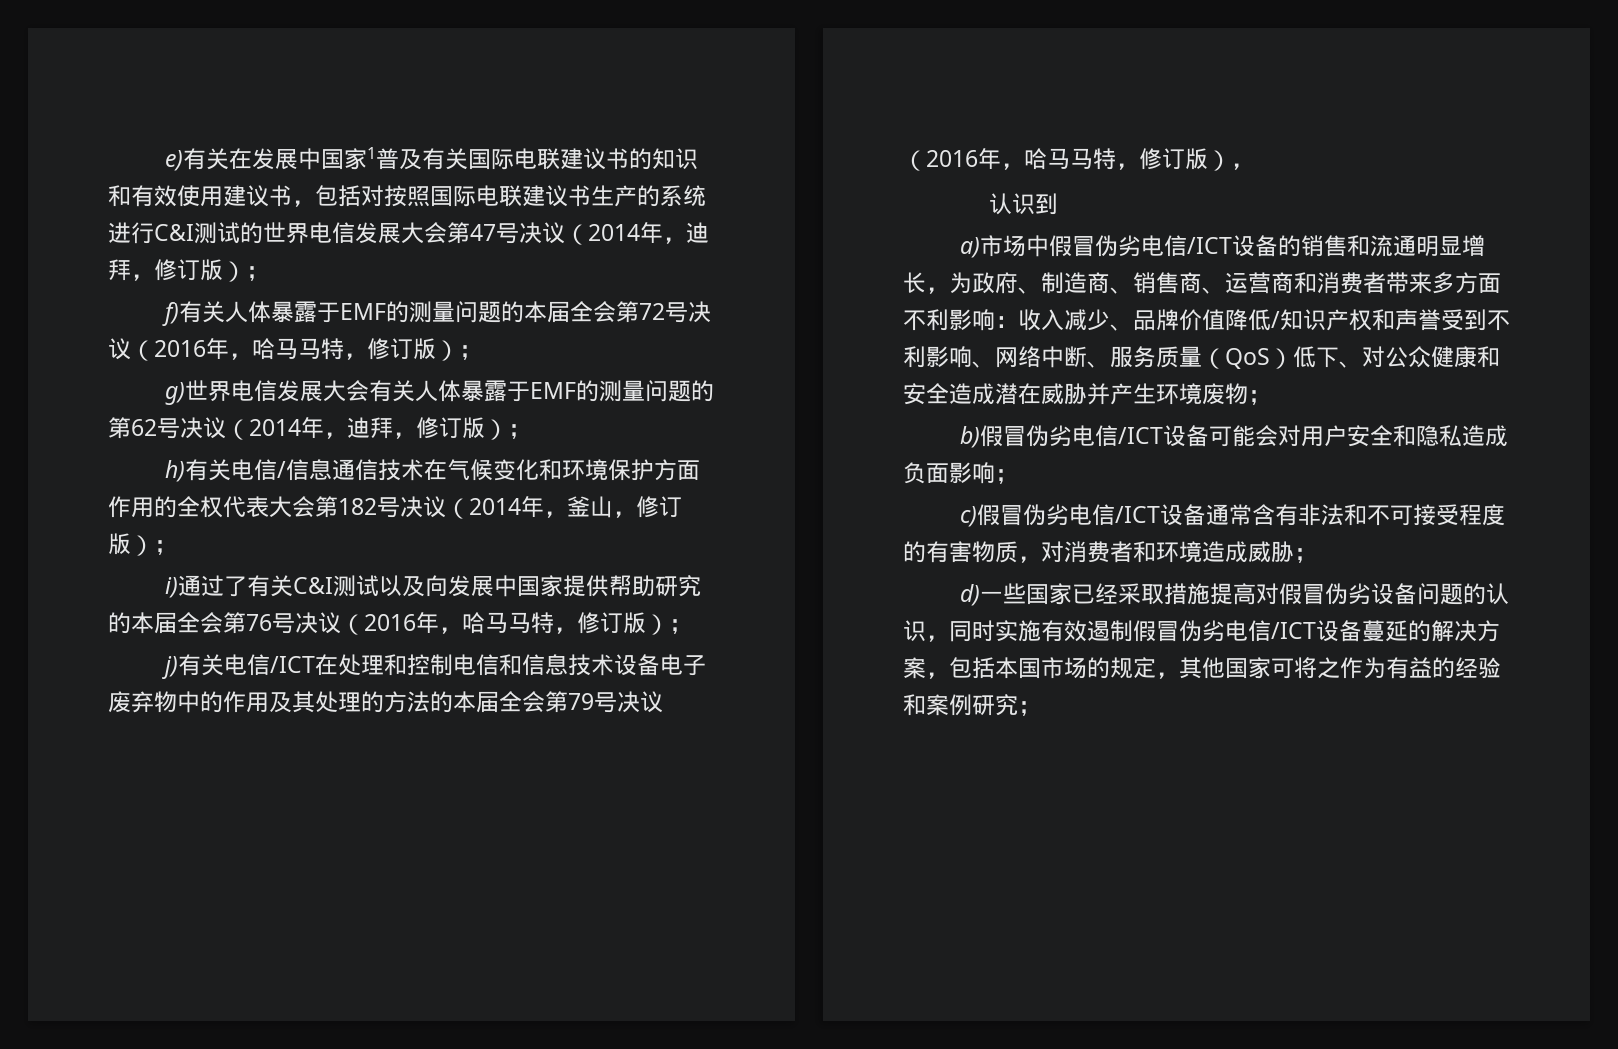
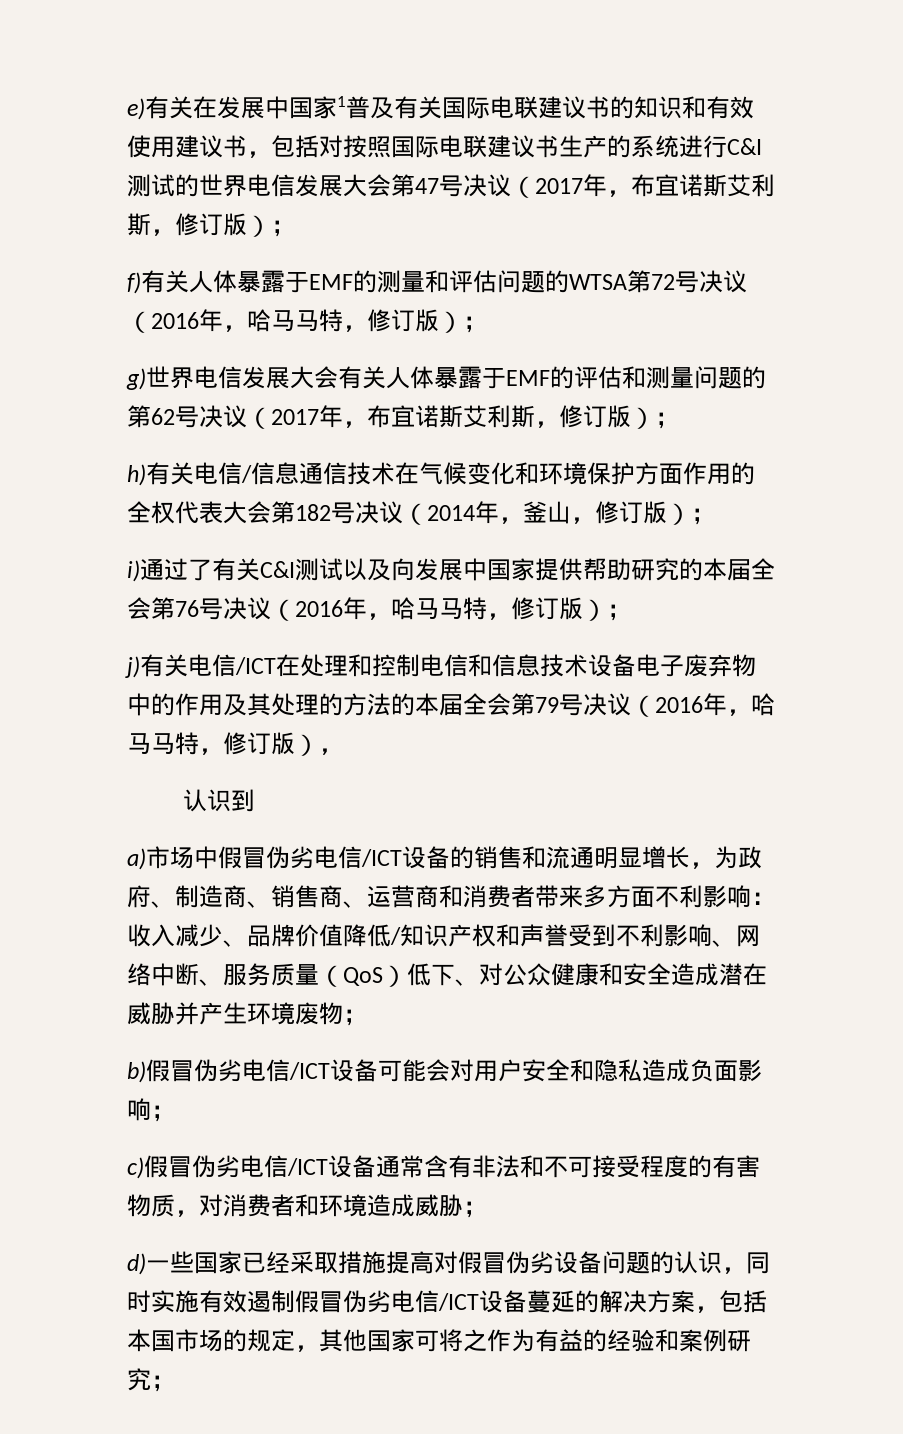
- e)有关在发展中国家1普及有关国际电联建议书的知识和有效使用建议书，包括对按照国际电联建议书生产的系统进行C&I测试的世界电信发展大会第47号决议（2014年，迪拜，修订版）；
+ e)有关在发展中国家1普及有关国际电联建议书的知识和有效使用建议书，包括对按照国际电联建议书生产的系统进行C&I测试的世界电信发展大会第47号决议（2017年，布宜诺斯艾利斯，修订版）；
- f)有关人体暴露于EMF的测量问题的本届全会第72号决议（2016年，哈马马特，修订版）；
+ f)有关人体暴露于EMF的测量和评估问题的WTSA第72号决议（2016年，哈马马特，修订版）；
- g)世界电信发展大会有关人体暴露于EMF的测量问题的第62号决议（2014年，迪拜，修订版）；
+ g)世界电信发展大会有关人体暴露于EMF的评估和测量问题的第62号决议（2017年，布宜诺斯艾利斯，修订版）；

